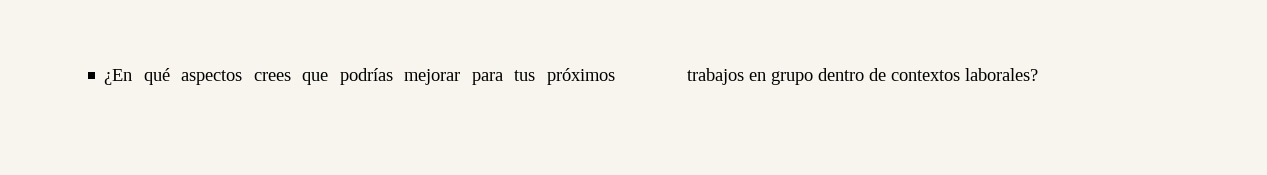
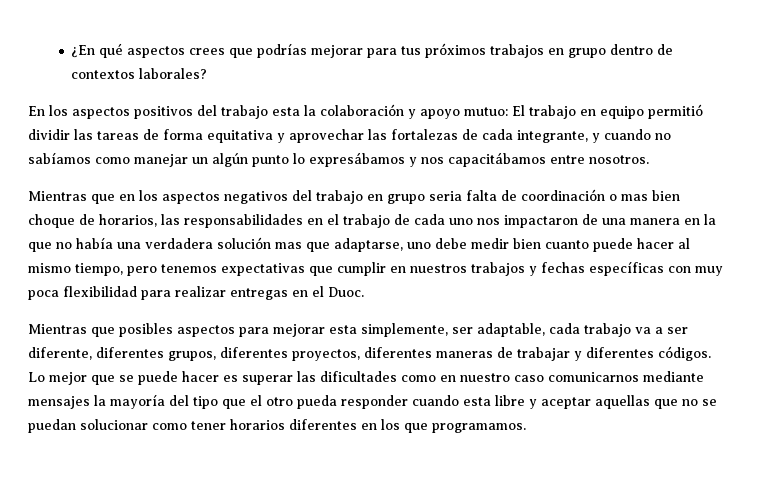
+ En los aspectos positivos del trabajo esta la colaboración y apoyo mutuo: El trabajo en equipo permitió dividir las tareas de forma equitativa y aprovechar las fortalezas de cada integrante, y cuando no sabíamos como manejar un algún punto lo expresábamos y nos capacitábamos entre nosotros.
+ Mientras que en los aspectos negativos del trabajo en grupo seria falta de coordinación o mas bien choque de horarios, las responsabilidades en el trabajo de cada uno nos impactaron de una manera en la que no había una verdadera solución mas que adaptarse, uno debe medir bien cuanto puede hacer al mismo tiempo, pero tenemos expectativas que cumplir en nuestros trabajos y fechas específicas con muy poca flexibilidad para realizar entregas en el Duoc.
+ Mientras que posibles aspectos para mejorar esta simplemente, ser adaptable, cada trabajo va a ser diferente, diferentes grupos, diferentes proyectos, diferentes maneras de trabajar y diferentes códigos. Lo mejor que se puede hacer es superar las dificultades como en nuestro caso comunicarnos mediante mensajes la mayoría del tipo que el otro pueda responder cuando esta libre y aceptar aquellas que no se puedan solucionar como tener horarios diferentes en los que programamos.

